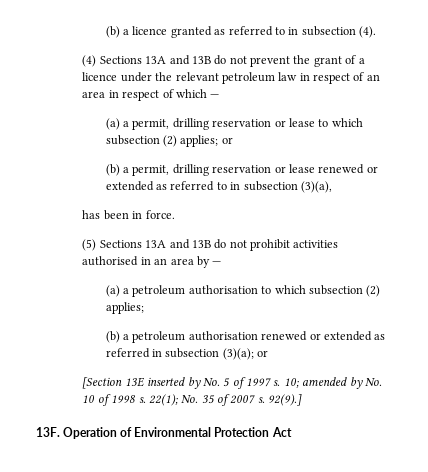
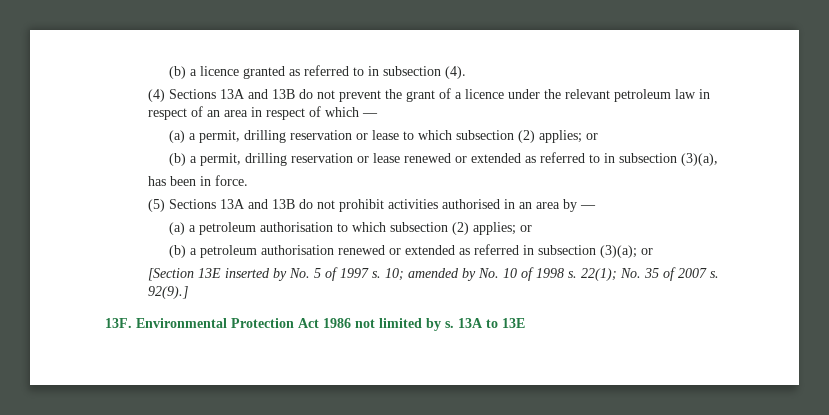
- (a) a petroleum authorisation to which subsection (2) applies;
+ (a) a petroleum authorisation to which subsection (2) applies; or
- Operation of Environmental Protection Act
+ Environmental Protection Act 1986 not limited by s. 13A to 13E

